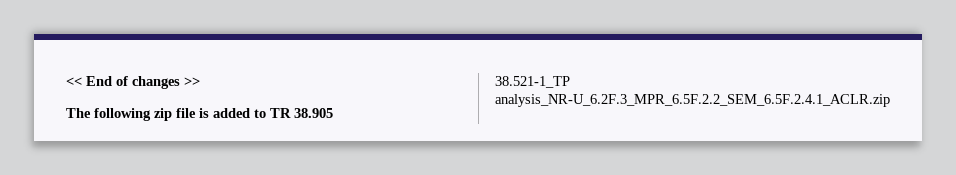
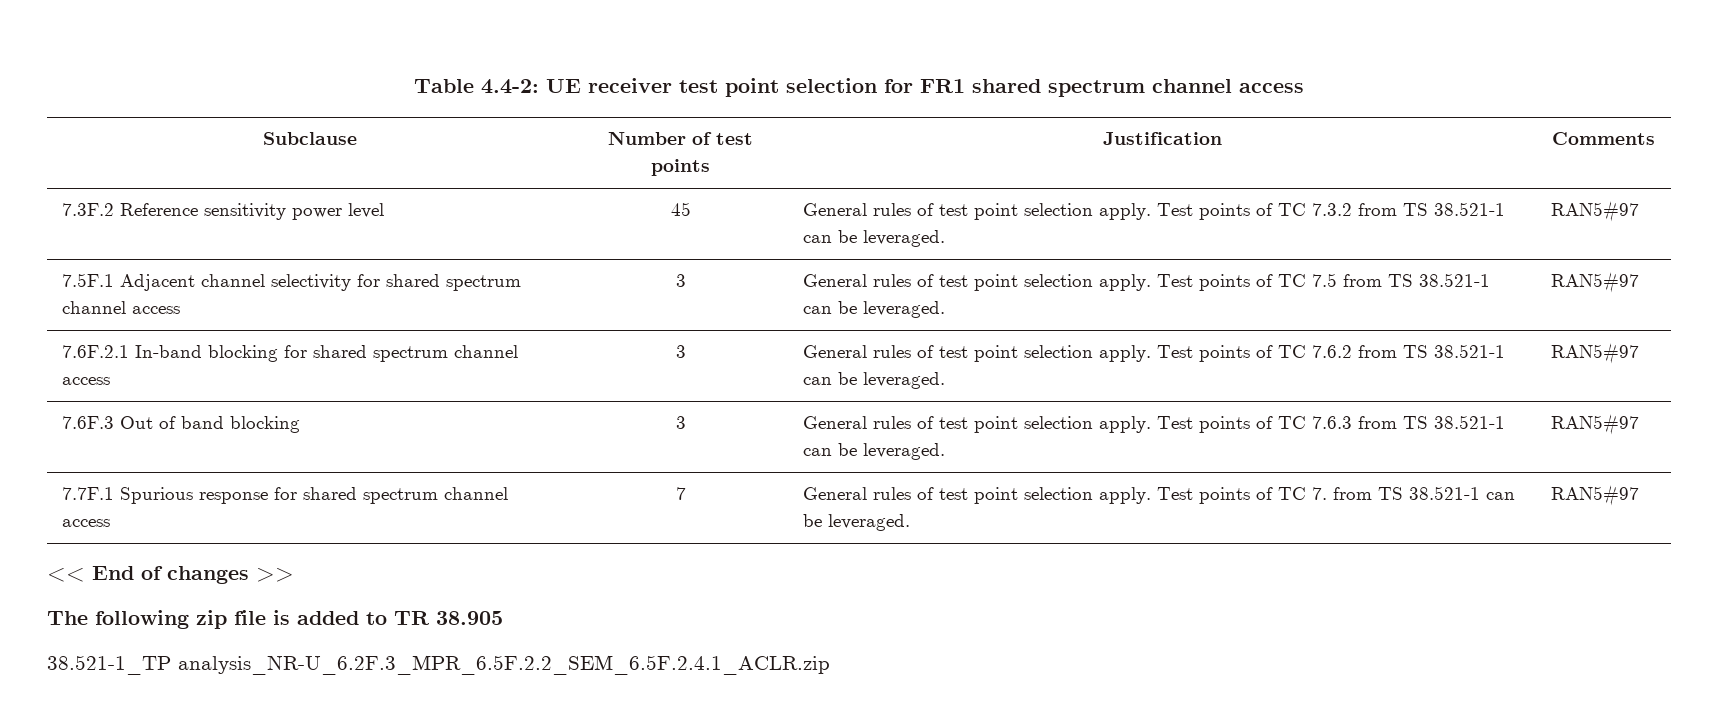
+ Table 4.4-2: UE receiver test point selection for FR1 shared spectrum channel access
+ Subclause | Number of test points | Justification | Comments
+ 7.3F.2 Reference sensitivity power level | 45 | General rules of test point selection apply. Test points of TC 7.3.2 from TS 38.521-1 can be leveraged. | RAN5#97
+ 7.5F.1 Adjacent channel selectivity for shared spectrum channel access | 3 | General rules of test point selection apply. Test points of TC 7.5 from TS 38.521-1 can be leveraged. | RAN5#97
+ 7.6F.2.1 In-band blocking for shared spectrum channel access | 3 | General rules of test point selection apply. Test points of TC 7.6.2 from TS 38.521-1 can be leveraged. | RAN5#97
+ 7.6F.3 Out of band blocking | 3 | General rules of test point selection apply. Test points of TC 7.6.3 from TS 38.521-1 can be leveraged. | RAN5#97
+ 7.7F.1 Spurious response for shared spectrum channel access | 7 | General rules of test point selection apply. Test points of TC 7. from TS 38.521-1 can be leveraged. | RAN5#97

